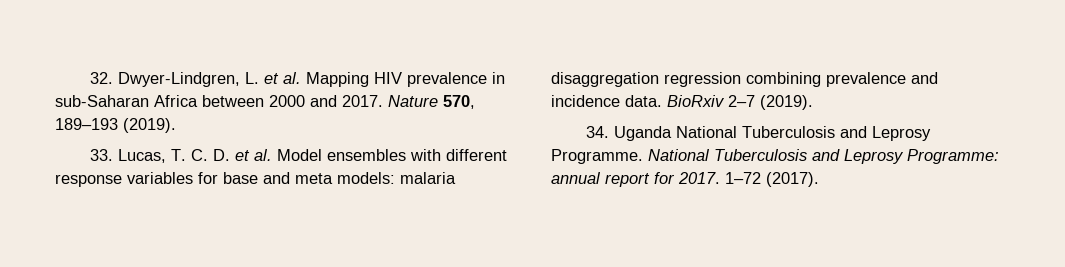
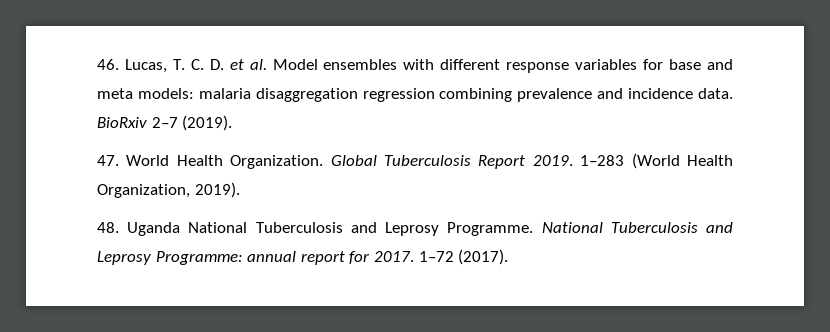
- 32. Dwyer-Lindgren, L. et al. Mapping HIV prevalence in sub-Saharan Africa between 2000 and 2017. Nature 570, 189–193 (2019).
- 33. Lucas, T. C. D. et al. Model ensembles with different response variables for base and meta models: malaria disaggregation regression combining prevalence and incidence data.
+ 46. Lucas, T. C. D. et al. Model ensembles with different response variables for base and meta models: malaria disaggregation regression combining prevalence and incidence data.
- 34. Uganda National Tuberculosis and Leprosy Programme.
+ 47. World Health Organization. Global Tuberculosis Report 2019. 1–283 (World Health Organization, 2019).
+ 48. Uganda National Tuberculosis and Leprosy Programme.

